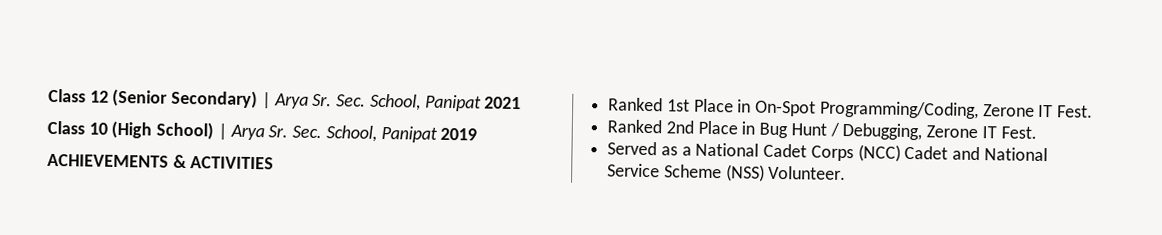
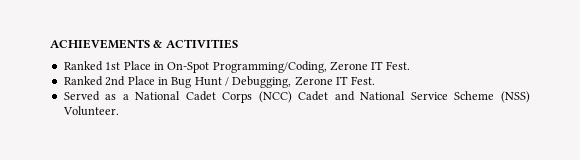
- Class 12 (Senior Secondary) | Arya Sr. Sec. School, Panipat 2021
- Class 10 (High School) | Arya Sr. Sec. School, Panipat 2019

